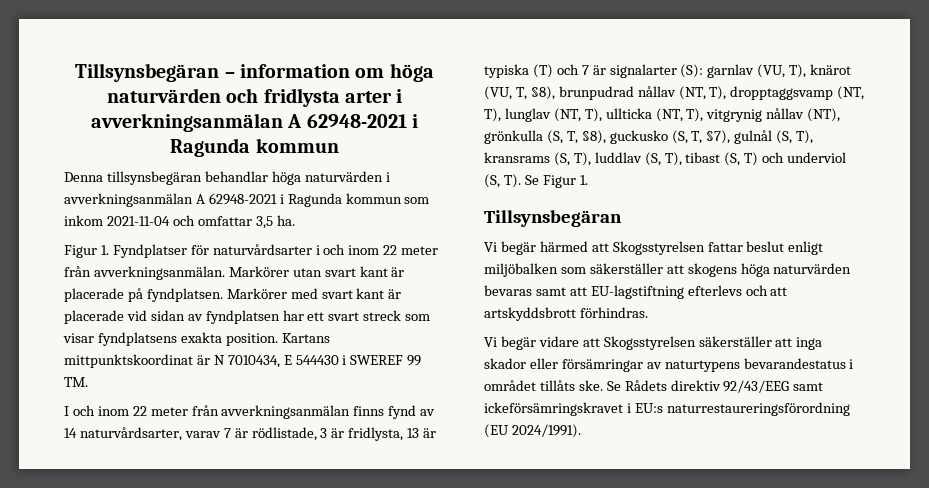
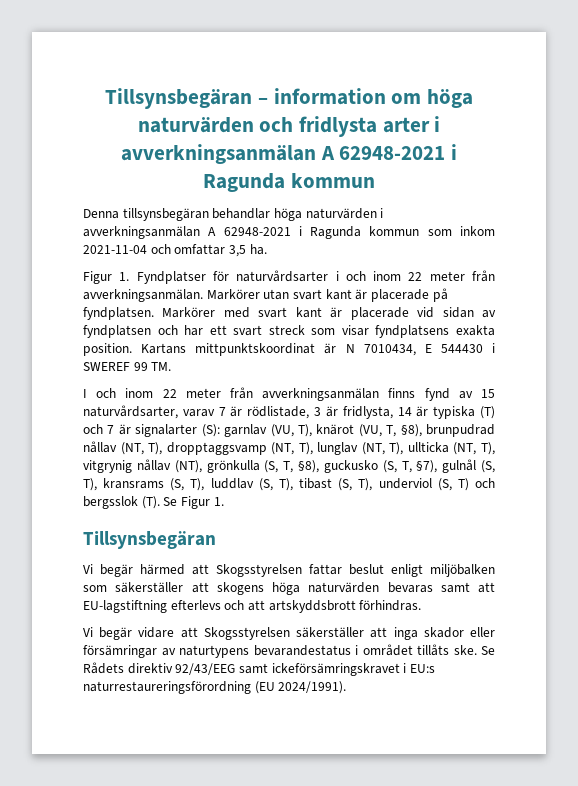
- Markörer med svart kant är placerade vid sidan av fyndplatsen har ett svart streck som visar fyndplatsens exakta position.
+ Markörer med svart kant är placerade vid sidan av fyndplatsen och har ett svart streck som visar fyndplatsens exakta position.
- I och inom 22 meter från avverkningsanmälan finns fynd av 14 naturvårdsarter, varav 7 är rödlistade, 3 är fridlysta, 13 är typiska (T) och 7 är signalarter (S):
+ I och inom 22 meter från avverkningsanmälan finns fynd av 15 naturvårdsarter, varav 7 är rödlistade, 3 är fridlysta, 14 är typiska (T) och 7 är signalarter (S):
- garnlav (VU, T), knärot (VU, T, §8), brunpudrad nållav (NT, T), dropptaggsvamp (NT, T), lunglav (NT, T), ullticka (NT, T), vitgrynig nållav (NT), grönkulla (S, T, §8), guckusko (S, T, §7), gulnål (S, T), kransrams (S, T), luddlav (S, T), tibast (S, T) och underviol (S, T). Se Figur 1.
+ garnlav (VU, T), knärot (VU, T, §8), brunpudrad nållav (NT, T), dropptaggsvamp (NT, T), lunglav (NT, T), ullticka (NT, T), vitgrynig nållav (NT), grönkulla (S, T, §8), guckusko (S, T, §7), gulnål (S, T), kransrams (S, T), luddlav (S, T), tibast (S, T), underviol (S, T) och bergsslok (T). Se Figur 1.

